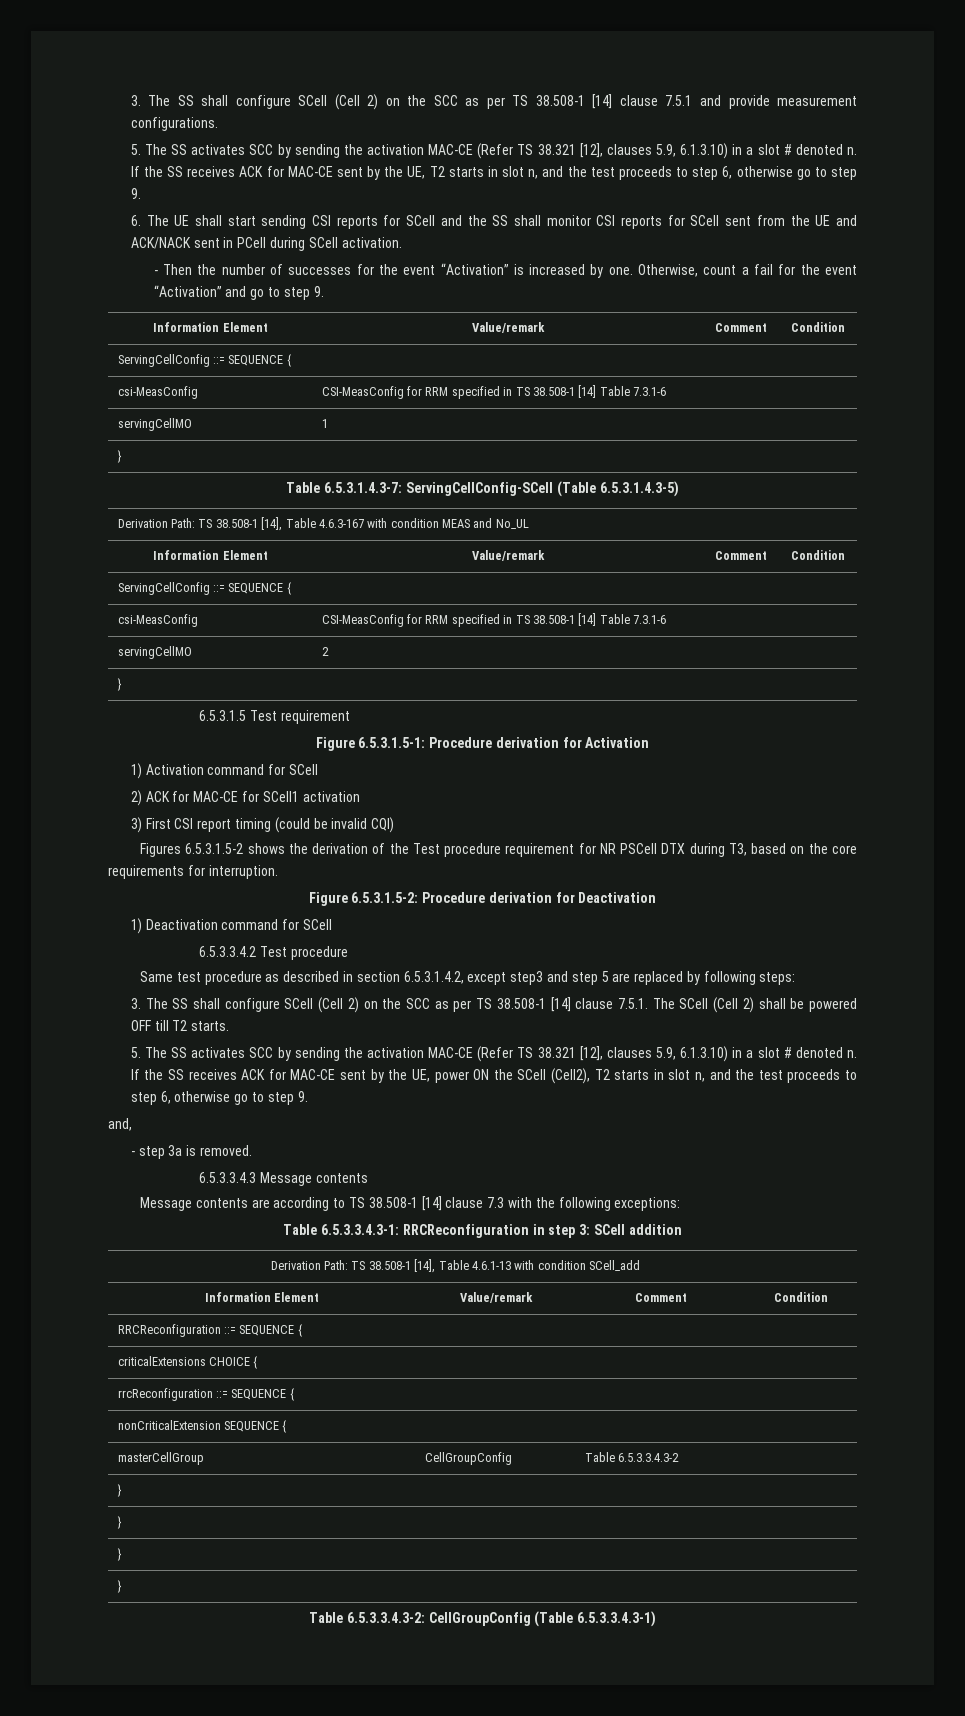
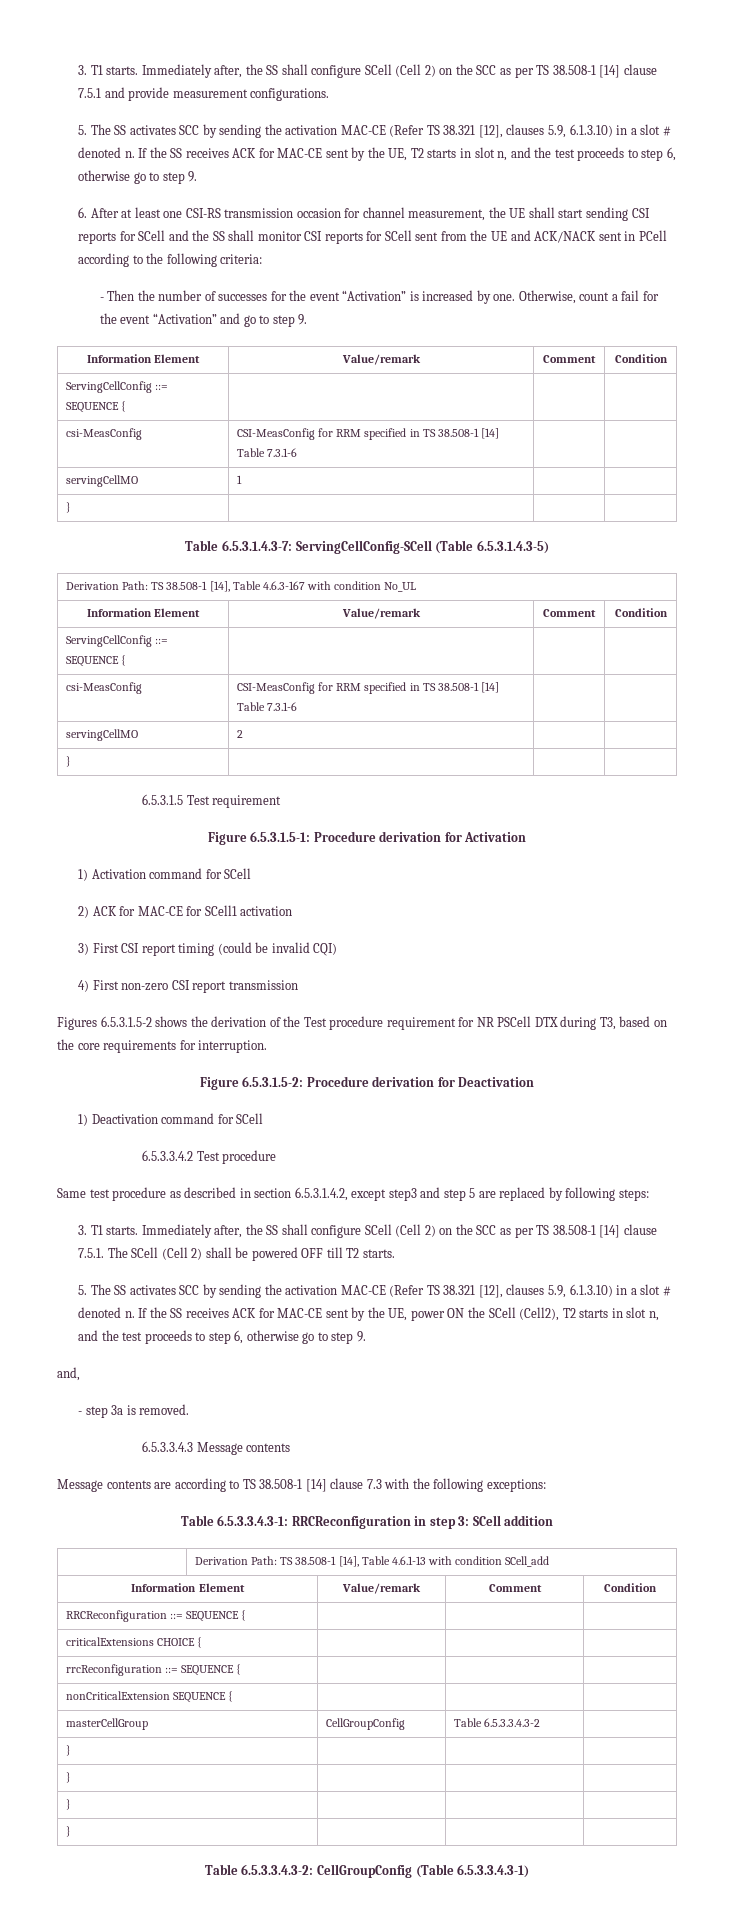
- 3. The SS shall configure SCell (Cell 2) on the SCC as per TS 38.508-1 [14] clause 7.5.1 and provide measurement configurations.
+ 3. T1 starts. Immediately after, the SS shall configure SCell (Cell 2) on the SCC as per TS 38.508-1 [14] clause 7.5.1 and provide measurement configurations.
- 6. The UE shall start sending CSI reports for SCell and the SS shall monitor CSI reports for SCell sent from the UE and ACK/NACK sent in PCell during SCell activation.
+ 6. After at least one CSI-RS transmission occasion for channel measurement, the UE shall start sending CSI reports for SCell and the SS shall monitor CSI reports for SCell sent from the UE and ACK/NACK sent in PCell according to the following criteria:
- Derivation Path: TS 38.508-1 [14], Table 4.6.3-167 with condition MEAS and No_UL
+ Derivation Path: TS 38.508-1 [14], Table 4.6.3-167 with condition No_UL
+ 4) First non-zero CSI report transmission
- 3. The SS shall configure SCell (Cell 2) on the SCC as per TS 38.508-1 [14] clause 7.5.1. The SCell (Cell 2) shall be powered OFF till T2 starts.
+ 3. T1 starts. Immediately after, the SS shall configure SCell (Cell 2) on the SCC as per TS 38.508-1 [14] clause 7.5.1. The SCell (Cell 2) shall be powered OFF till T2 starts.

